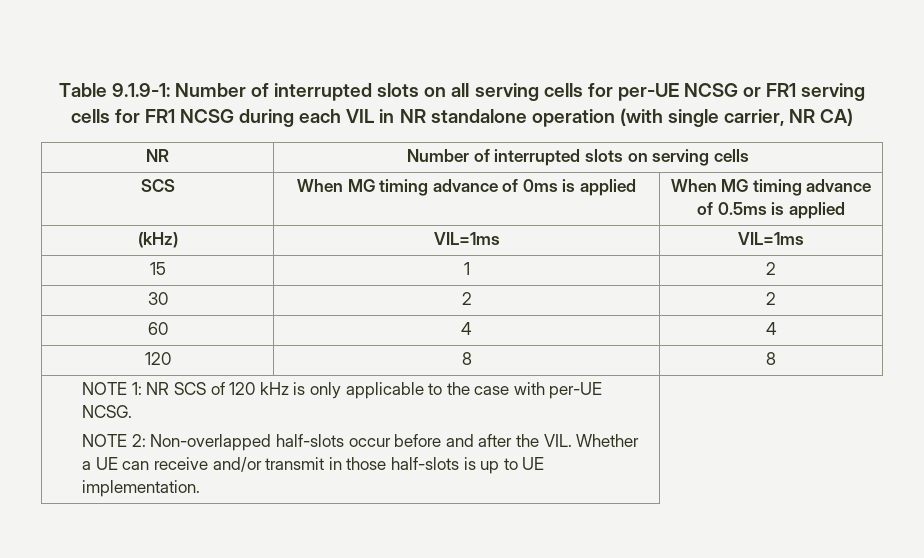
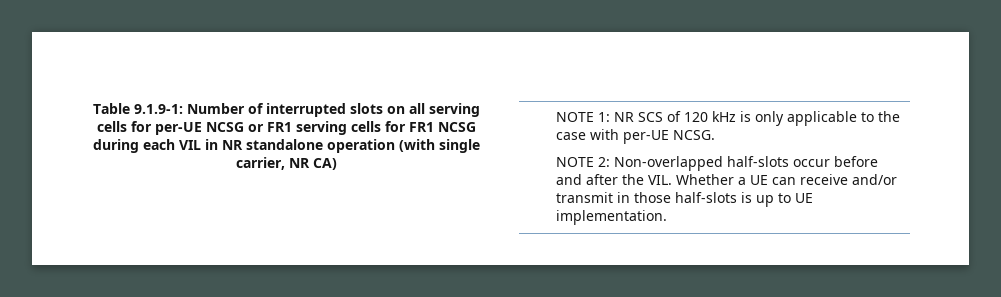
- NR | Number of interrupted slots on serving cells
- SCS | When MG timing advance of 0ms is applied | When MG timing advance of 0.5ms is applied
- (kHz) | VIL=1ms | VIL=1ms
- 15 | 1 | 2
- 30 | 2 | 2
- 60 | 4 | 4
- 120 | 8 | 8

